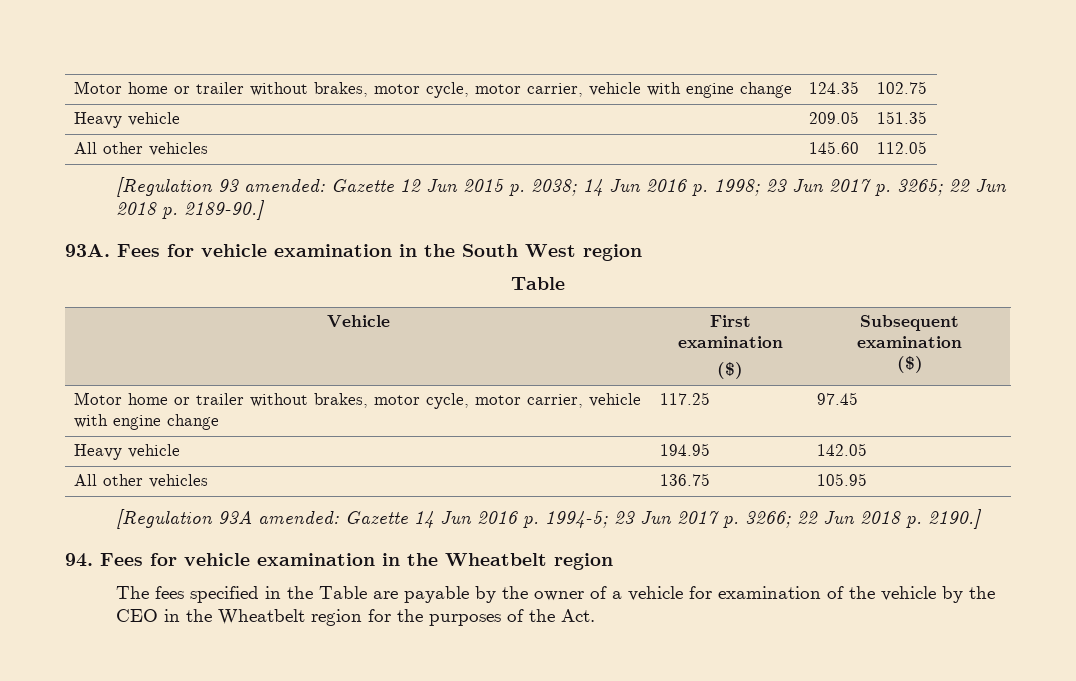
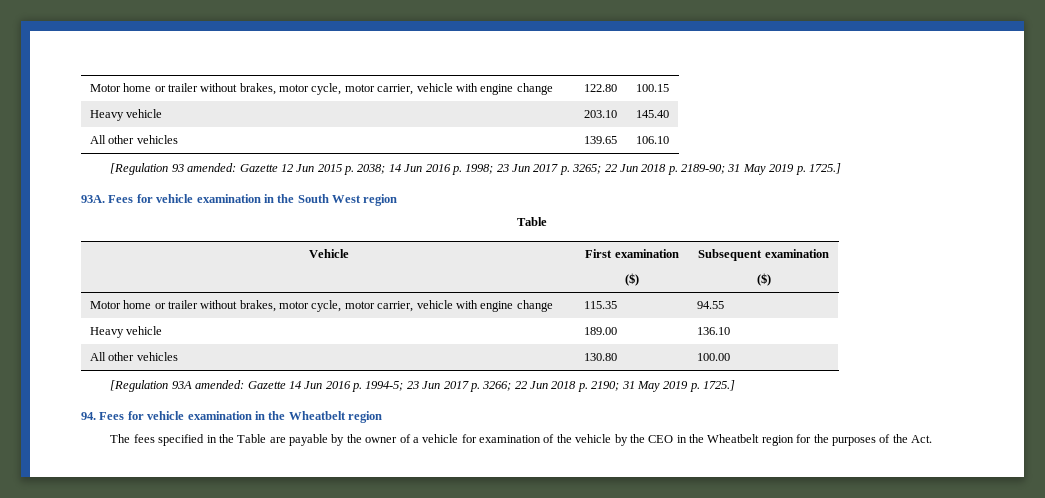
- Motor home or trailer without brakes, motor cycle, motor carrier, vehicle with engine change | 124.35 | 102.75
- Heavy vehicle | 209.05 | 151.35
- All other vehicles | 145.60 | 112.05
+ Motor home or trailer without brakes, motor cycle, motor carrier, vehicle with engine change | 122.80 | 100.15
+ Heavy vehicle | 203.10 | 145.40
+ All other vehicles | 139.65 | 106.10
- [Regulation 93 amended: Gazette 12 Jun 2015 p. 2038; 14 Jun 2016 p. 1998; 23 Jun 2017 p. 3265; 22 Jun 2018 p. 2189-90.]
+ [Regulation 93 amended: Gazette 12 Jun 2015 p. 2038; 14 Jun 2016 p. 1998; 23 Jun 2017 p. 3265; 22 Jun 2018 p. 2189-90; 31 May 2019 p. 1725.]
- Motor home or trailer without brakes, motor cycle, motor carrier, vehicle with engine change | 117.25 | 97.45
- Heavy vehicle | 194.95 | 142.05
- All other vehicles | 136.75 | 105.95
+ Motor home or trailer without brakes, motor cycle, motor carrier, vehicle with engine change | 115.35 | 94.55
+ Heavy vehicle | 189.00 | 136.10
+ All other vehicles | 130.80 | 100.00
- [Regulation 93A amended: Gazette 14 Jun 2016 p. 1994-5; 23 Jun 2017 p. 3266; 22 Jun 2018 p. 2190.]
+ [Regulation 93A amended: Gazette 14 Jun 2016 p. 1994-5; 23 Jun 2017 p. 3266; 22 Jun 2018 p. 2190; 31 May 2019 p. 1725.]

